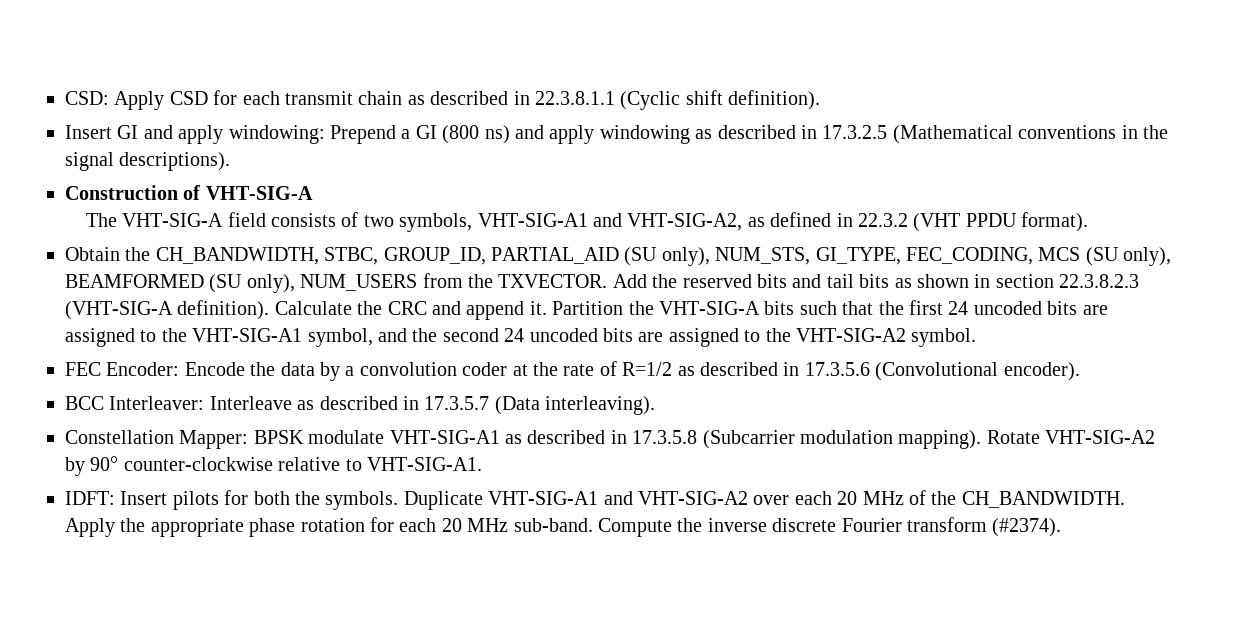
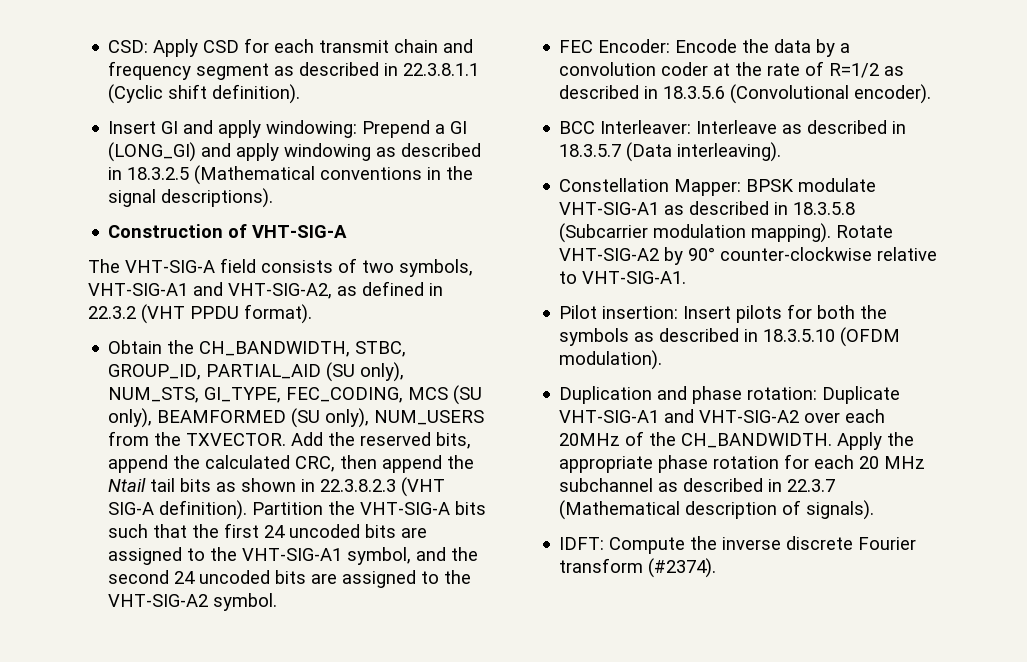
- CSD: Apply CSD for each transmit chain as described in 22.3.8.1.1 (Cyclic shift definition).
+ CSD: Apply CSD for each transmit chain and frequency segment as described in 22.3.8.1.1 (Cyclic shift definition).
- Insert GI and apply windowing: Prepend a GI (800 ns) and apply windowing as described in 17.3.2.5 (Mathematical conventions in the signal descriptions).
+ Insert GI and apply windowing: Prepend a GI (LONG_GI) and apply windowing as described in 18.3.2.5 (Mathematical conventions in the signal descriptions).
- Add the reserved bits and tail bits as shown in section 22.3.8.2.3 (VHT-SIG-A definition). Calculate the CRC and append it.
+ Add the reserved bits, append the calculated CRC, then append the Ntail tail bits as shown in 22.3.8.2.3 (VHT SIG-A definition).
- FEC Encoder: Encode the data by a convolution coder at the rate of R=1/2 as described in 17.3.5.6 (Convolutional encoder).
+ FEC Encoder: Encode the data by a convolution coder at the rate of R=1/2 as described in 18.3.5.6 (Convolutional encoder).
- BCC Interleaver: Interleave as described in 17.3.5.7 (Data interleaving).
+ BCC Interleaver: Interleave as described in 18.3.5.7 (Data interleaving).
- Constellation Mapper: BPSK modulate VHT-SIG-A1 as described in 17.3.5.8 (Subcarrier modulation mapping).
+ Constellation Mapper: BPSK modulate VHT-SIG-A1 as described in 18.3.5.8 (Subcarrier modulation mapping).
- IDFT: Insert pilots for both the symbols. Duplicate VHT-SIG-A1 and VHT-SIG-A2 over each 20 MHz of the CH_BANDWIDTH.
+ Pilot insertion: Insert pilots for both the symbols as described in 18.3.5.10 (OFDM modulation).
+ Duplication and phase rotation: Duplicate VHT-SIG-A1 and VHT-SIG-A2 over each 20MHz of the CH_BANDWIDTH.
- Apply the appropriate phase rotation for each 20 MHz sub-band. Compute the inverse discrete Fourier transform (#2374).
+ Apply the appropriate phase rotation for each 20 MHz subchannel as described in 22.3.7 (Mathematical description of signals).
+ IDFT: Compute the inverse discrete Fourier transform (#2374).

